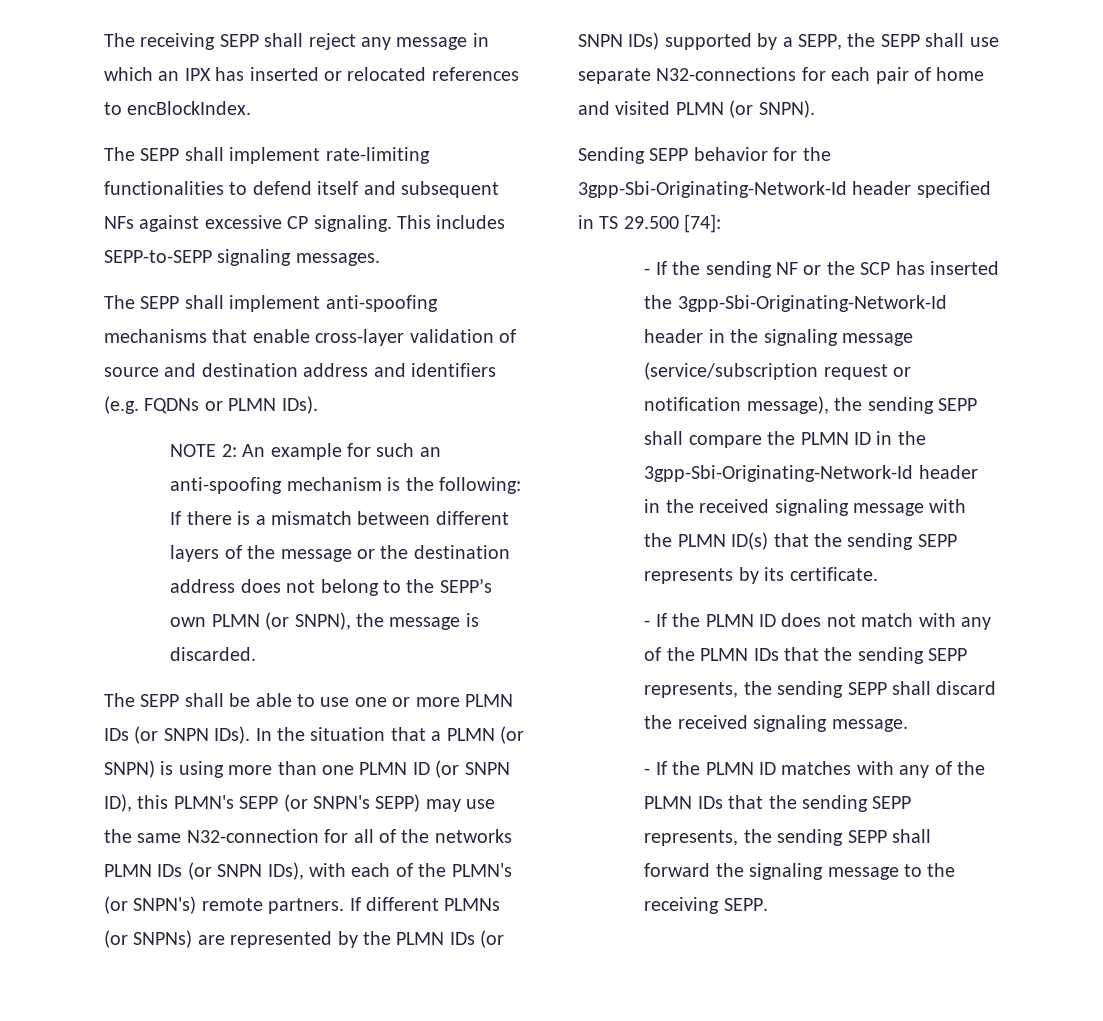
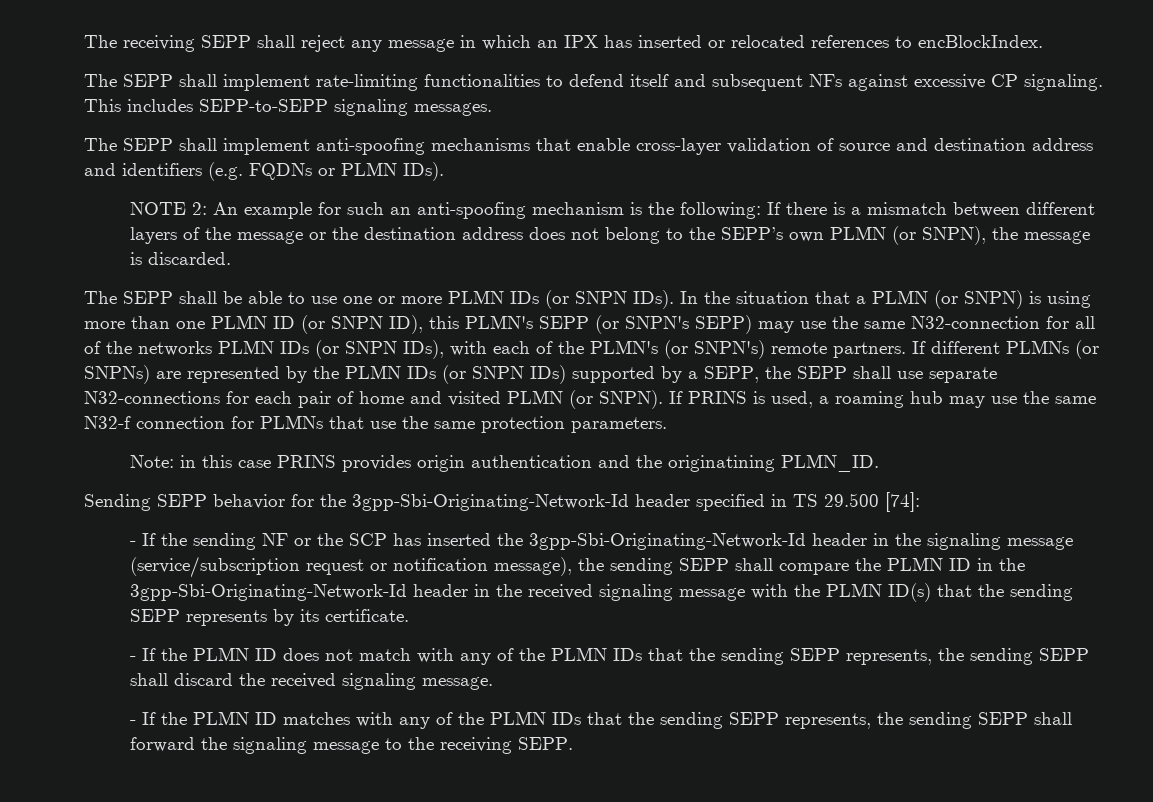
+ If PRINS is used, a roaming hub may use the same N32-f connection for PLMNs that use the same protection parameters.
+ Note: in this case PRINS provides origin authentication and the originatining PLMN_ID.

